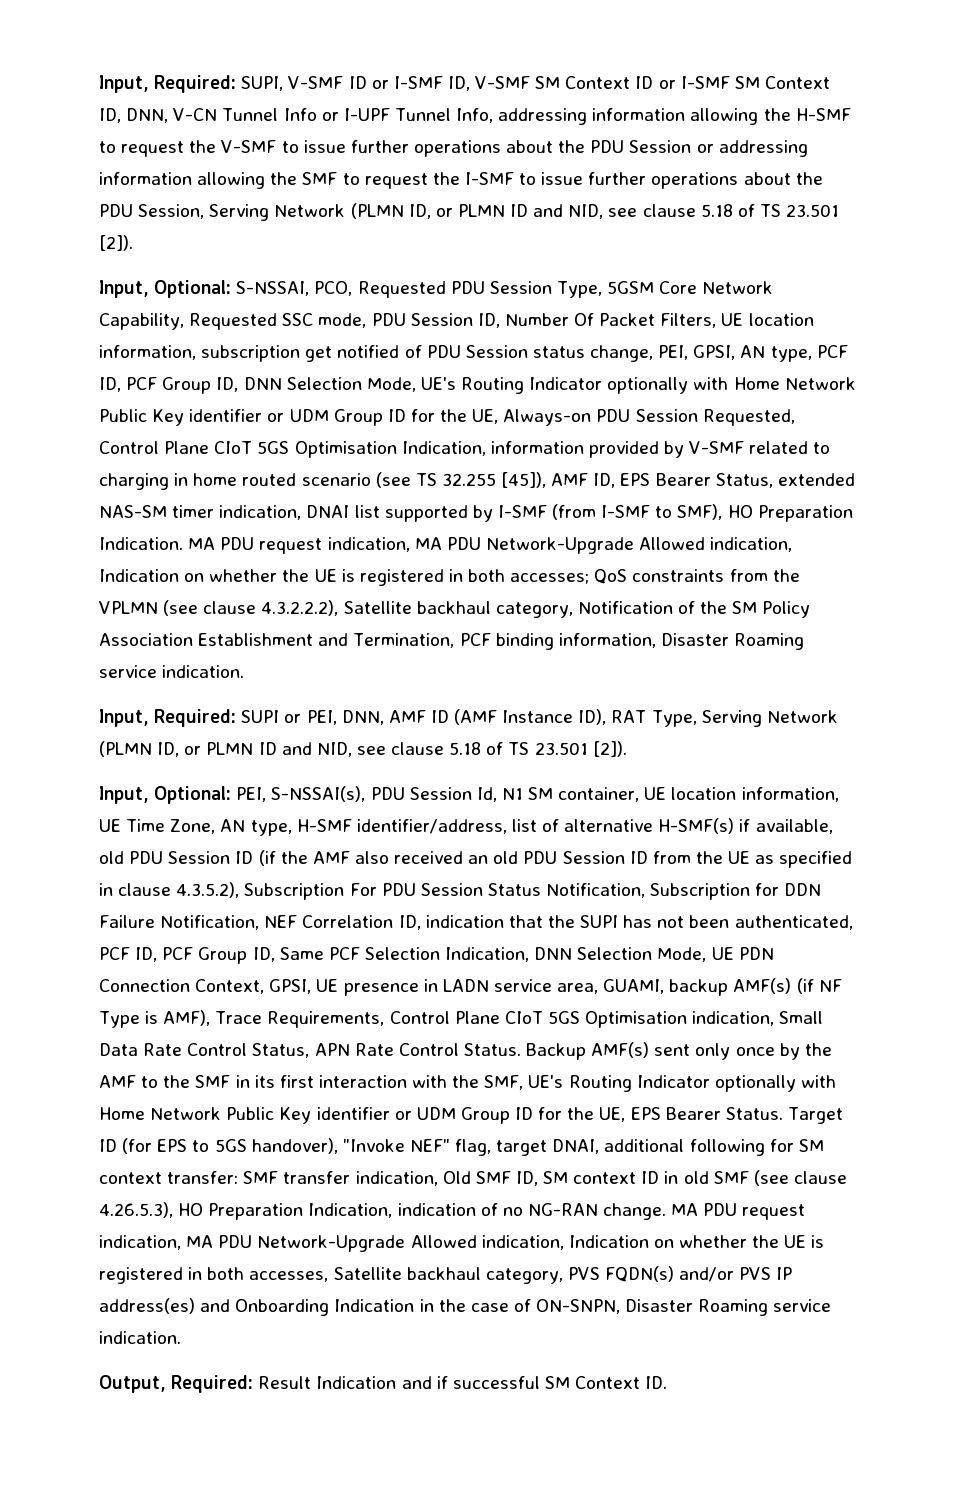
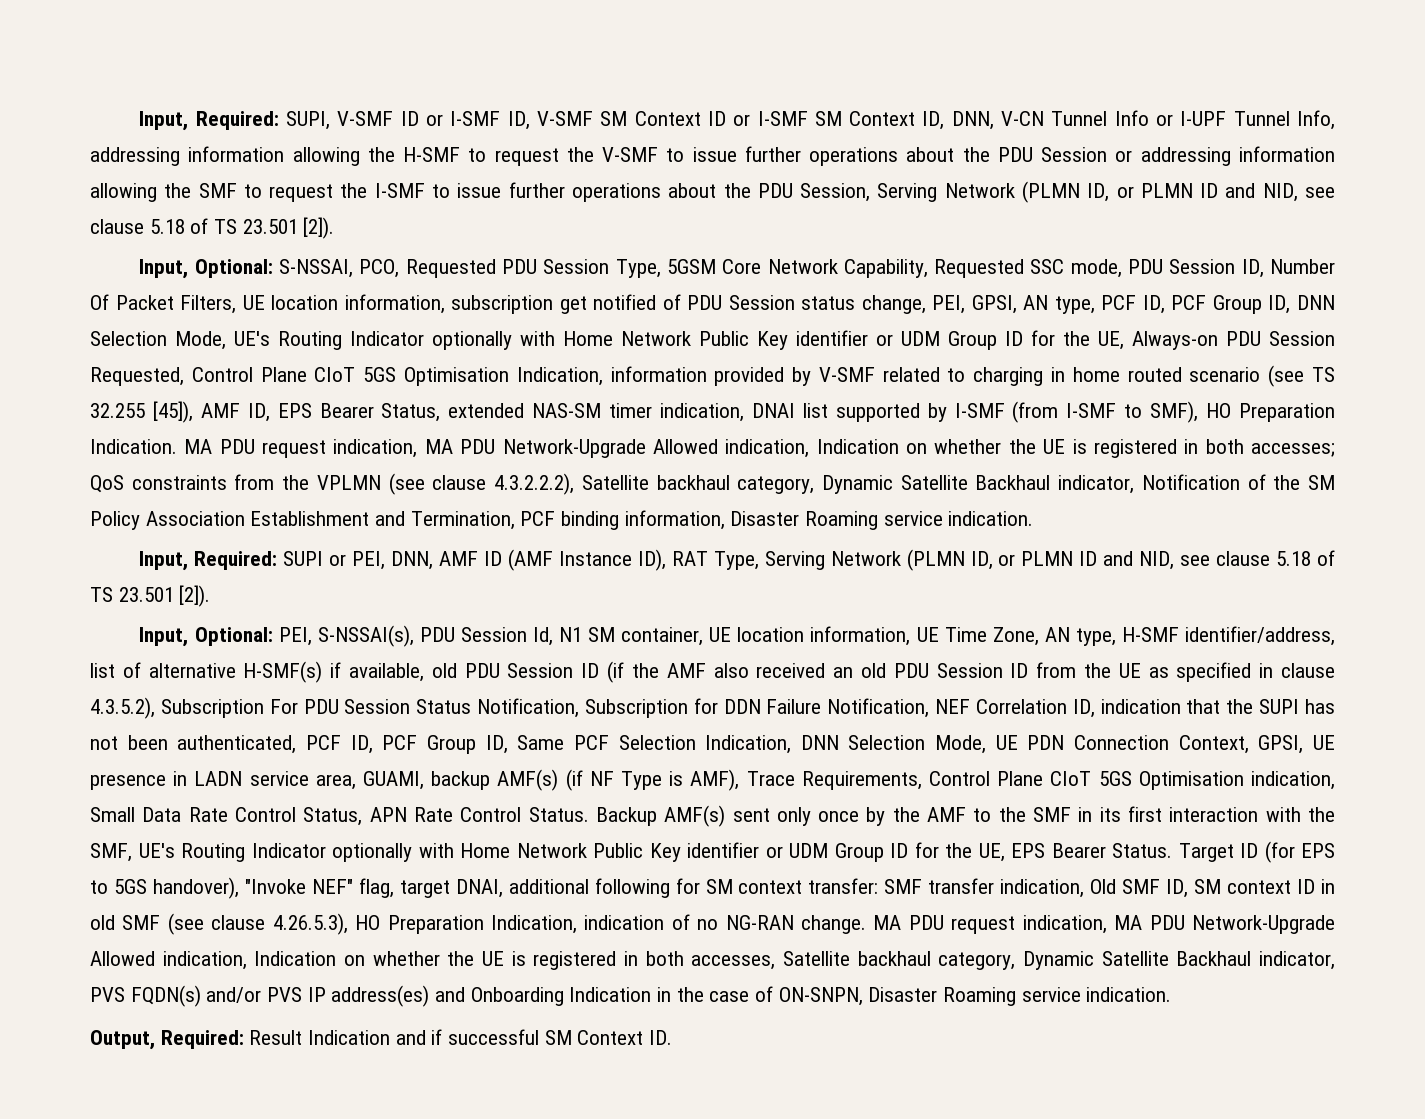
- MA PDU request indication, MA PDU Network-Upgrade Allowed indication, Indication on whether the UE is registered in both accesses; QoS constraints from the VPLMN (see clause 4.3.2.2.2), Satellite backhaul category, Notification of the SM Policy Association Establishment and Termination, PCF binding information, Disaster Roaming service indication.
+ MA PDU request indication, MA PDU Network-Upgrade Allowed indication, Indication on whether the UE is registered in both accesses; QoS constraints from the VPLMN (see clause 4.3.2.2.2), Satellite backhaul category, Dynamic Satellite Backhaul indicator, Notification of the SM Policy Association Establishment and Termination, PCF binding information, Disaster Roaming service indication.
- MA PDU request indication, MA PDU Network-Upgrade Allowed indication, Indication on whether the UE is registered in both accesses, Satellite backhaul category, PVS FQDN(s) and/or PVS IP address(es) and Onboarding Indication in the case of ON-SNPN, Disaster Roaming service indication.
+ MA PDU request indication, MA PDU Network-Upgrade Allowed indication, Indication on whether the UE is registered in both accesses, Satellite backhaul category, Dynamic Satellite Backhaul indicator, PVS FQDN(s) and/or PVS IP address(es) and Onboarding Indication in the case of ON-SNPN, Disaster Roaming service indication.

